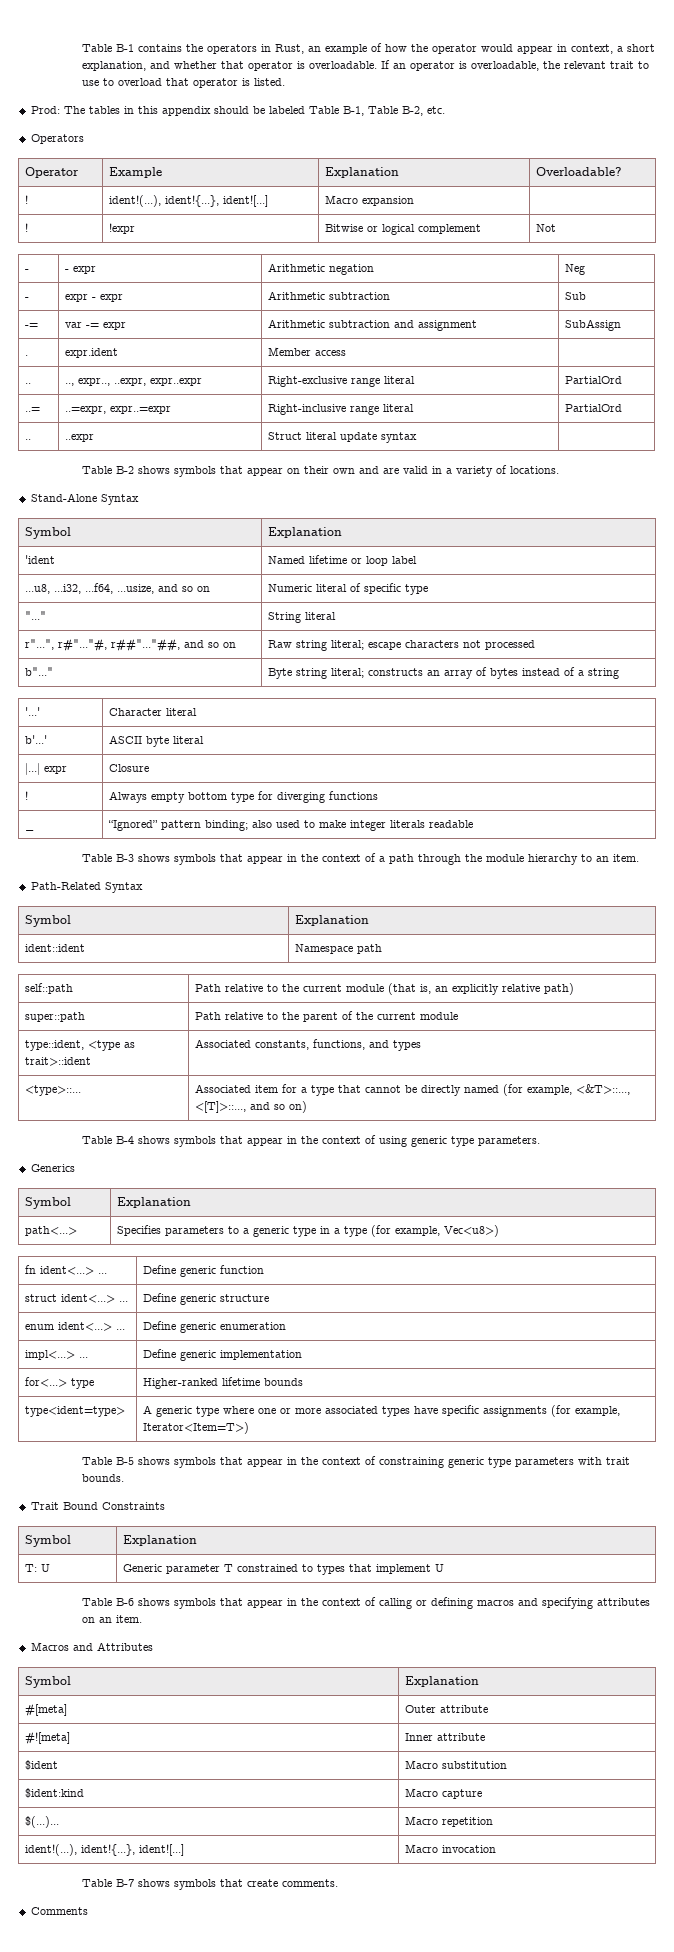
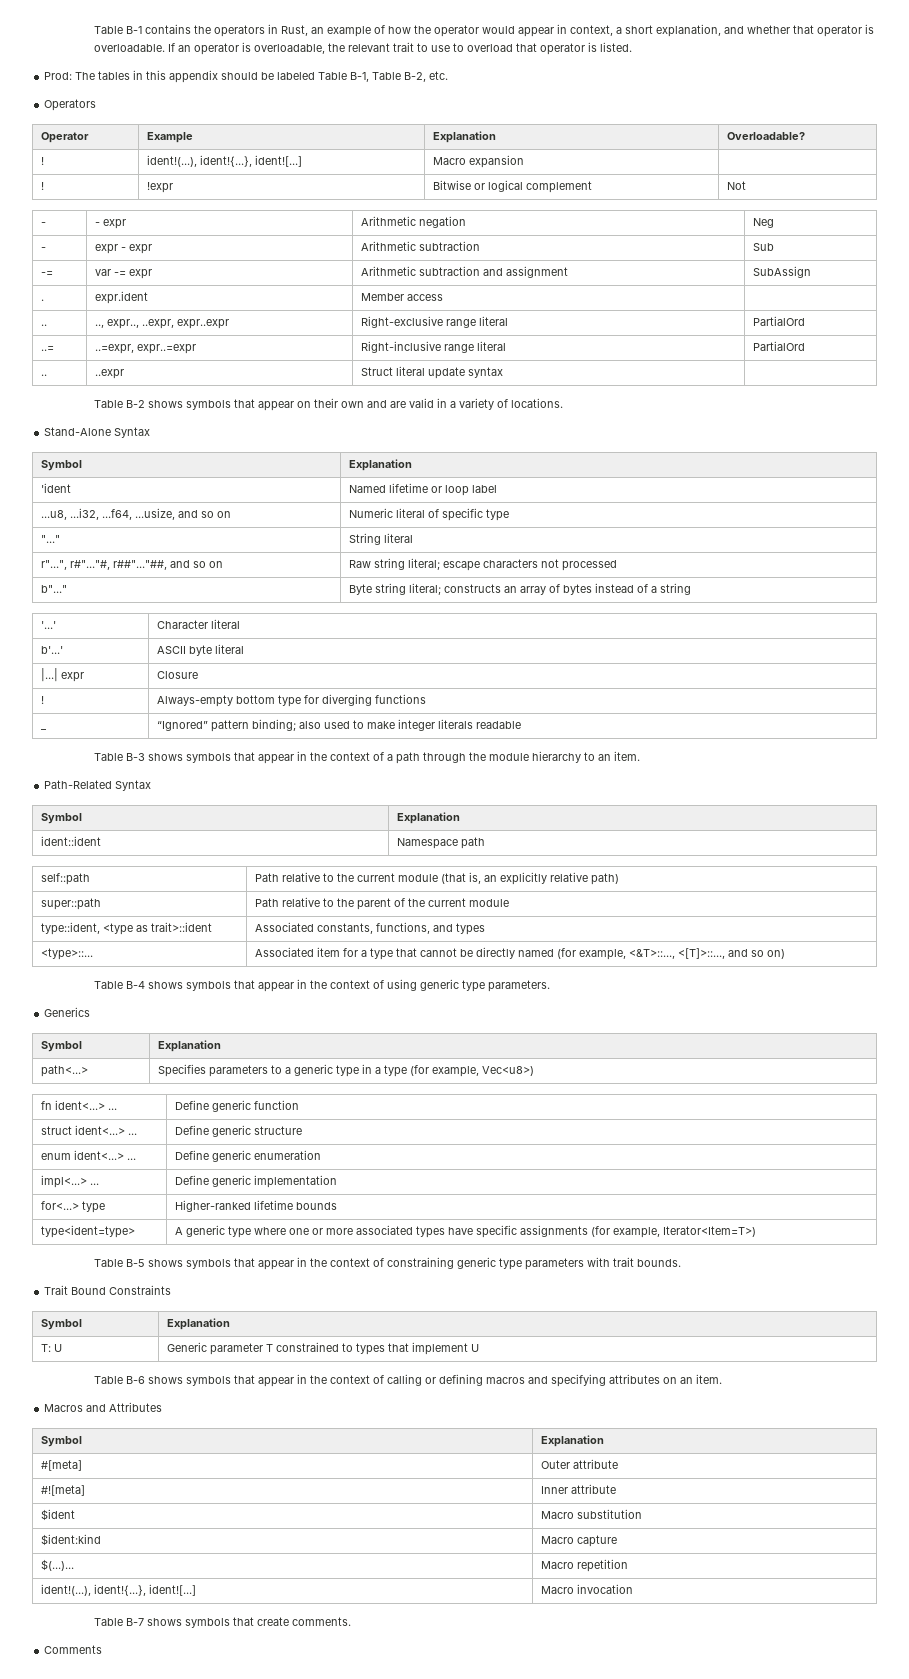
- ! | Always empty bottom type for diverging functions
+ ! | Always-empty bottom type for diverging functions

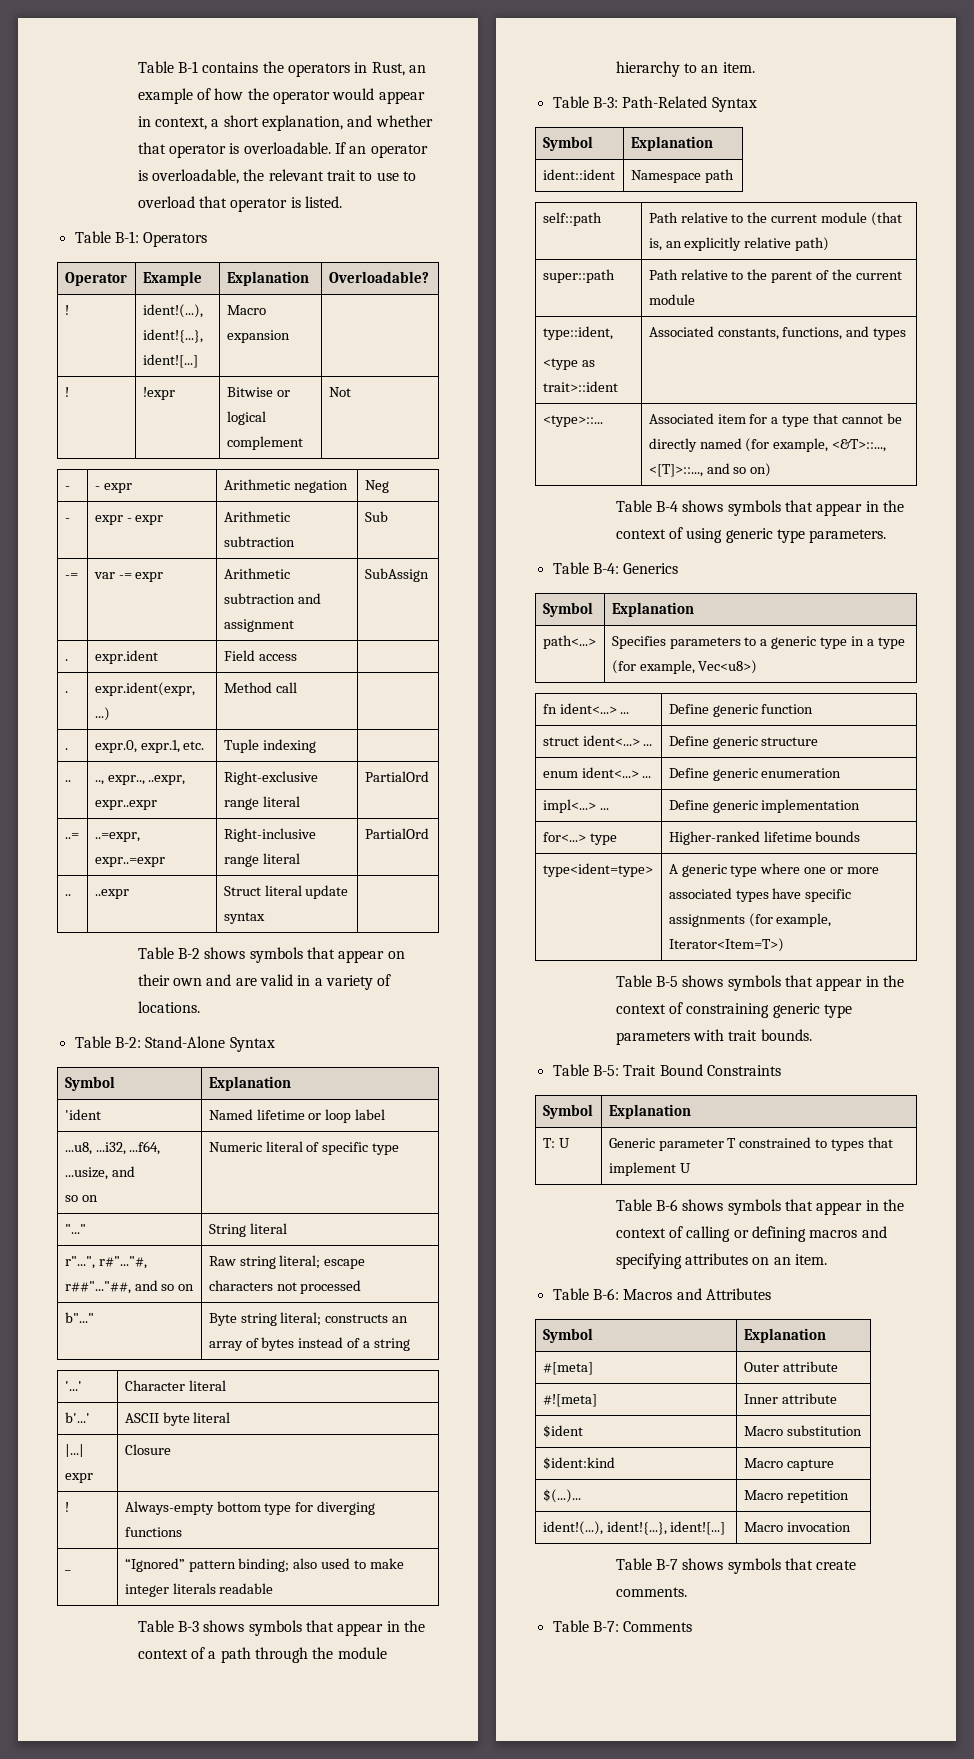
- Prod: The tables in this appendix should be labeled Table B-1, Table B-2, etc.
- Operators
+ Table B-1: Operators
- . | expr.ident | Member access |
+ . | expr.ident | Field access |
+ . | expr.ident(expr, ...) | Method call |
+ . | expr.0, expr.1, etc. | Tuple indexing |
- Stand-Alone Syntax
+ Table B-2: Stand-Alone Syntax
- ...u8, ...i32, ...f64, ...usize, and so on | Numeric literal of specific type
+ ...u8, ...i32, ...f64, ...usize, and
+ so on | Numeric literal of specific type
- Path-Related Syntax
+ Table B-3: Path-Related Syntax
- type::ident, <type as trait>::ident | Associated constants, functions, and types
+ type::ident,
+ <type as trait>::ident | Associated constants, functions, and types
- Generics
+ Table B-4: Generics
- Trait Bound Constraints
+ Table B-5: Trait Bound Constraints
- Macros and Attributes
+ Table B-6: Macros and Attributes
- Comments
+ Table B-7: Comments

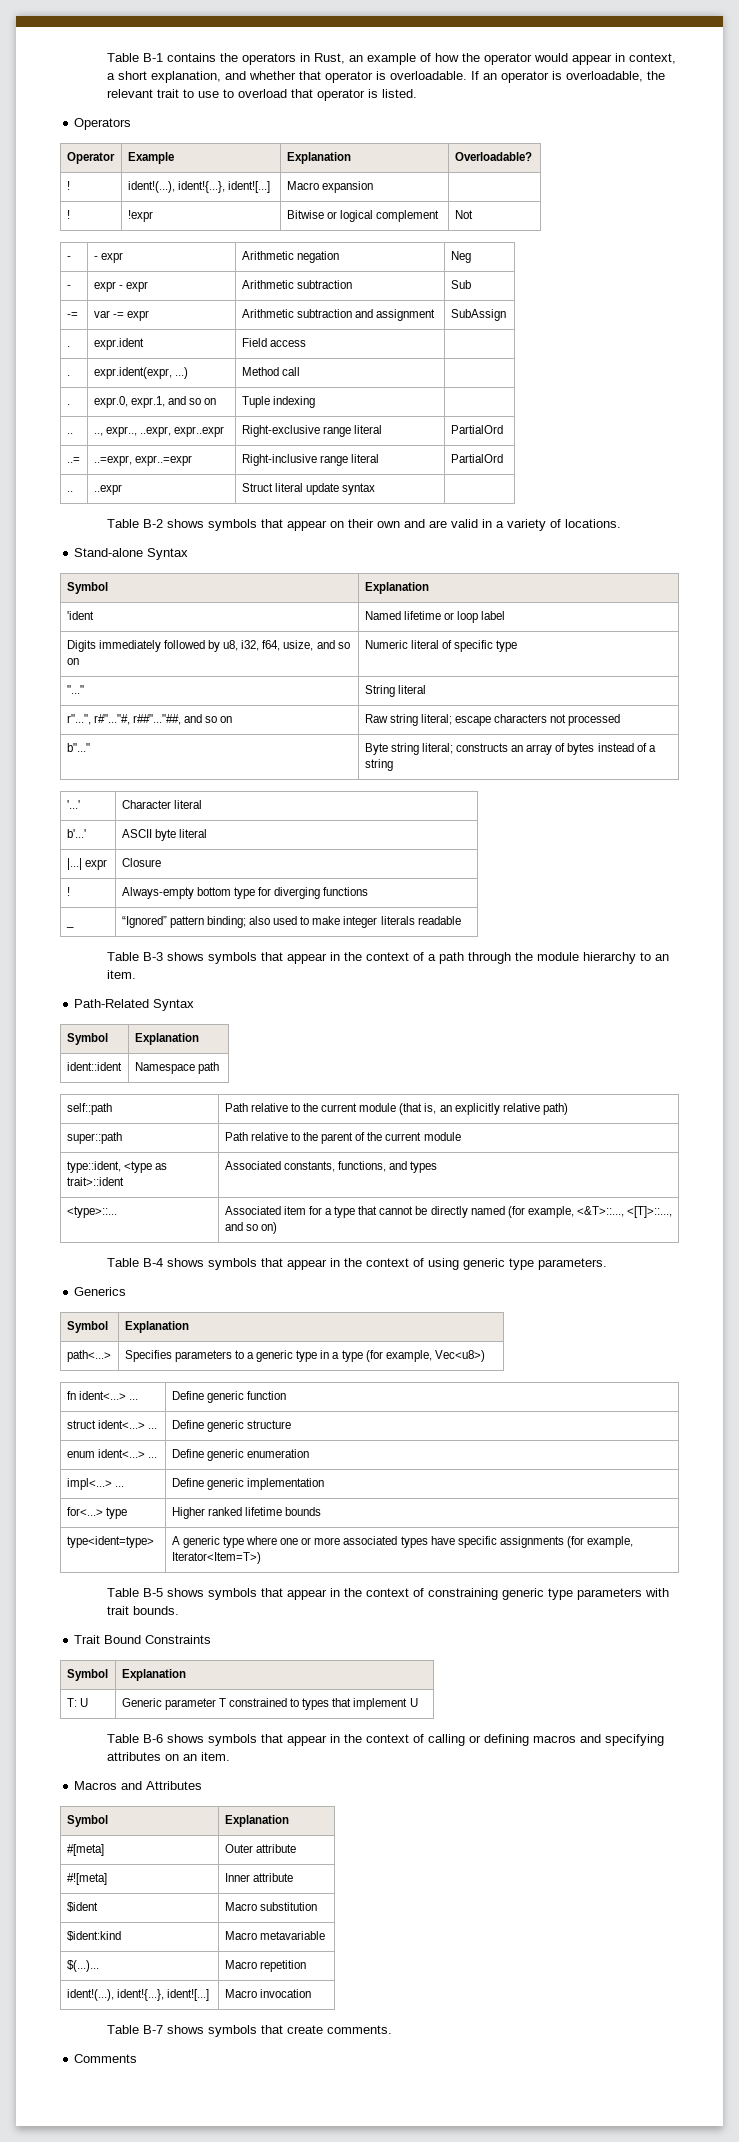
- Table B-1: Operators
+ Operators
- . | expr.0, expr.1, etc. | Tuple indexing |
+ . | expr.0, expr.1, and so on | Tuple indexing |
- Table B-2: Stand-Alone Syntax
+ Stand-alone Syntax
- ...u8, ...i32, ...f64, ...usize, and
- so on | Numeric literal of specific type
+ Digits immediately followed by u8, i32, f64, usize, and so on | Numeric literal of specific type
- Table B-3: Path-Related Syntax
+ Path-Related Syntax
- type::ident,
- <type as trait>::ident | Associated constants, functions, and types
+ type::ident, <type as trait>::ident | Associated constants, functions, and types
- Table B-4: Generics
+ Generics
- for<...> type | Higher-ranked lifetime bounds
+ for<...> type | Higher ranked lifetime bounds
- Table B-5: Trait Bound Constraints
+ Trait Bound Constraints
- Table B-6: Macros and Attributes
+ Macros and Attributes
- $ident:kind | Macro capture
+ $ident:kind | Macro metavariable
- Table B-7: Comments
+ Comments

